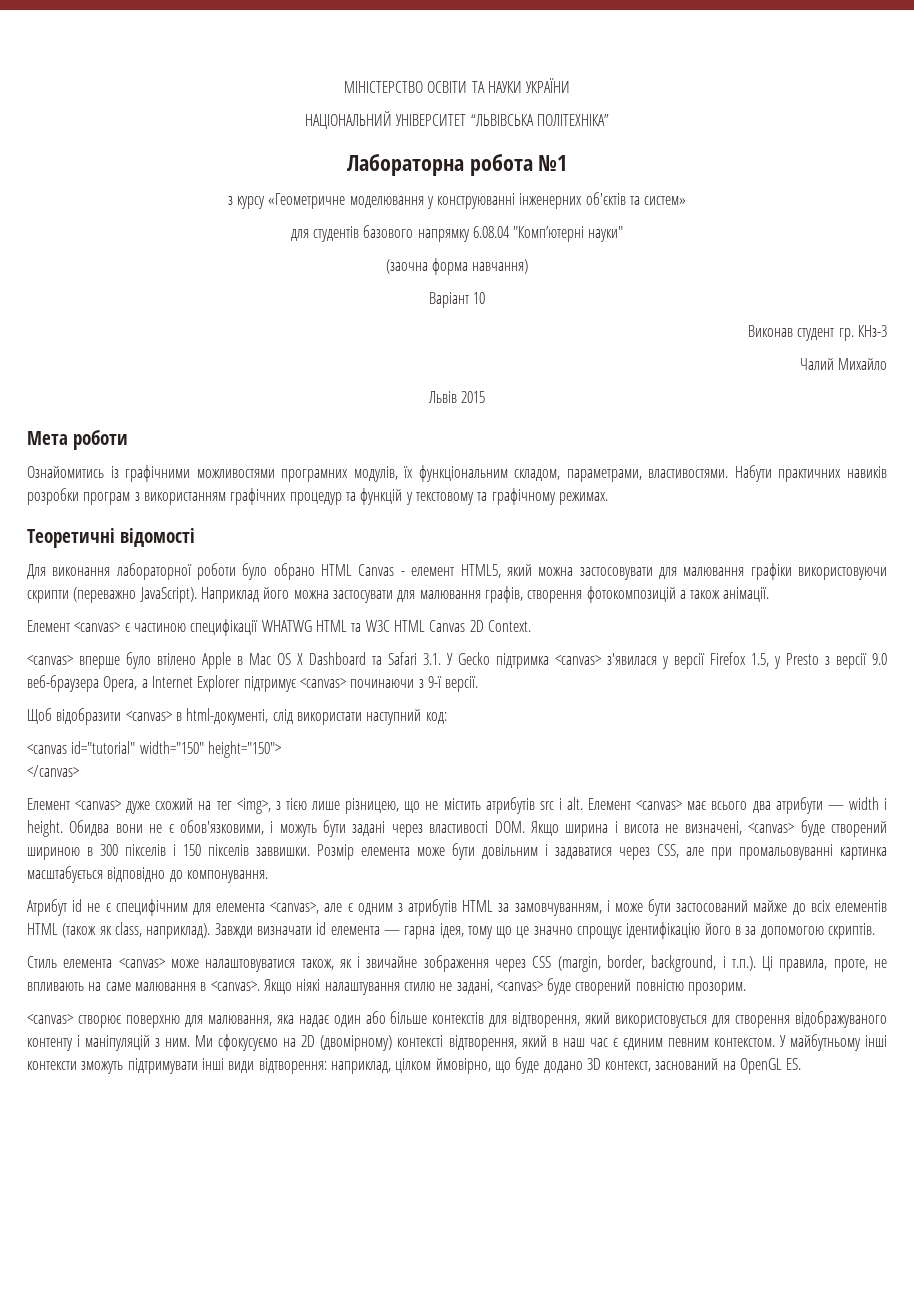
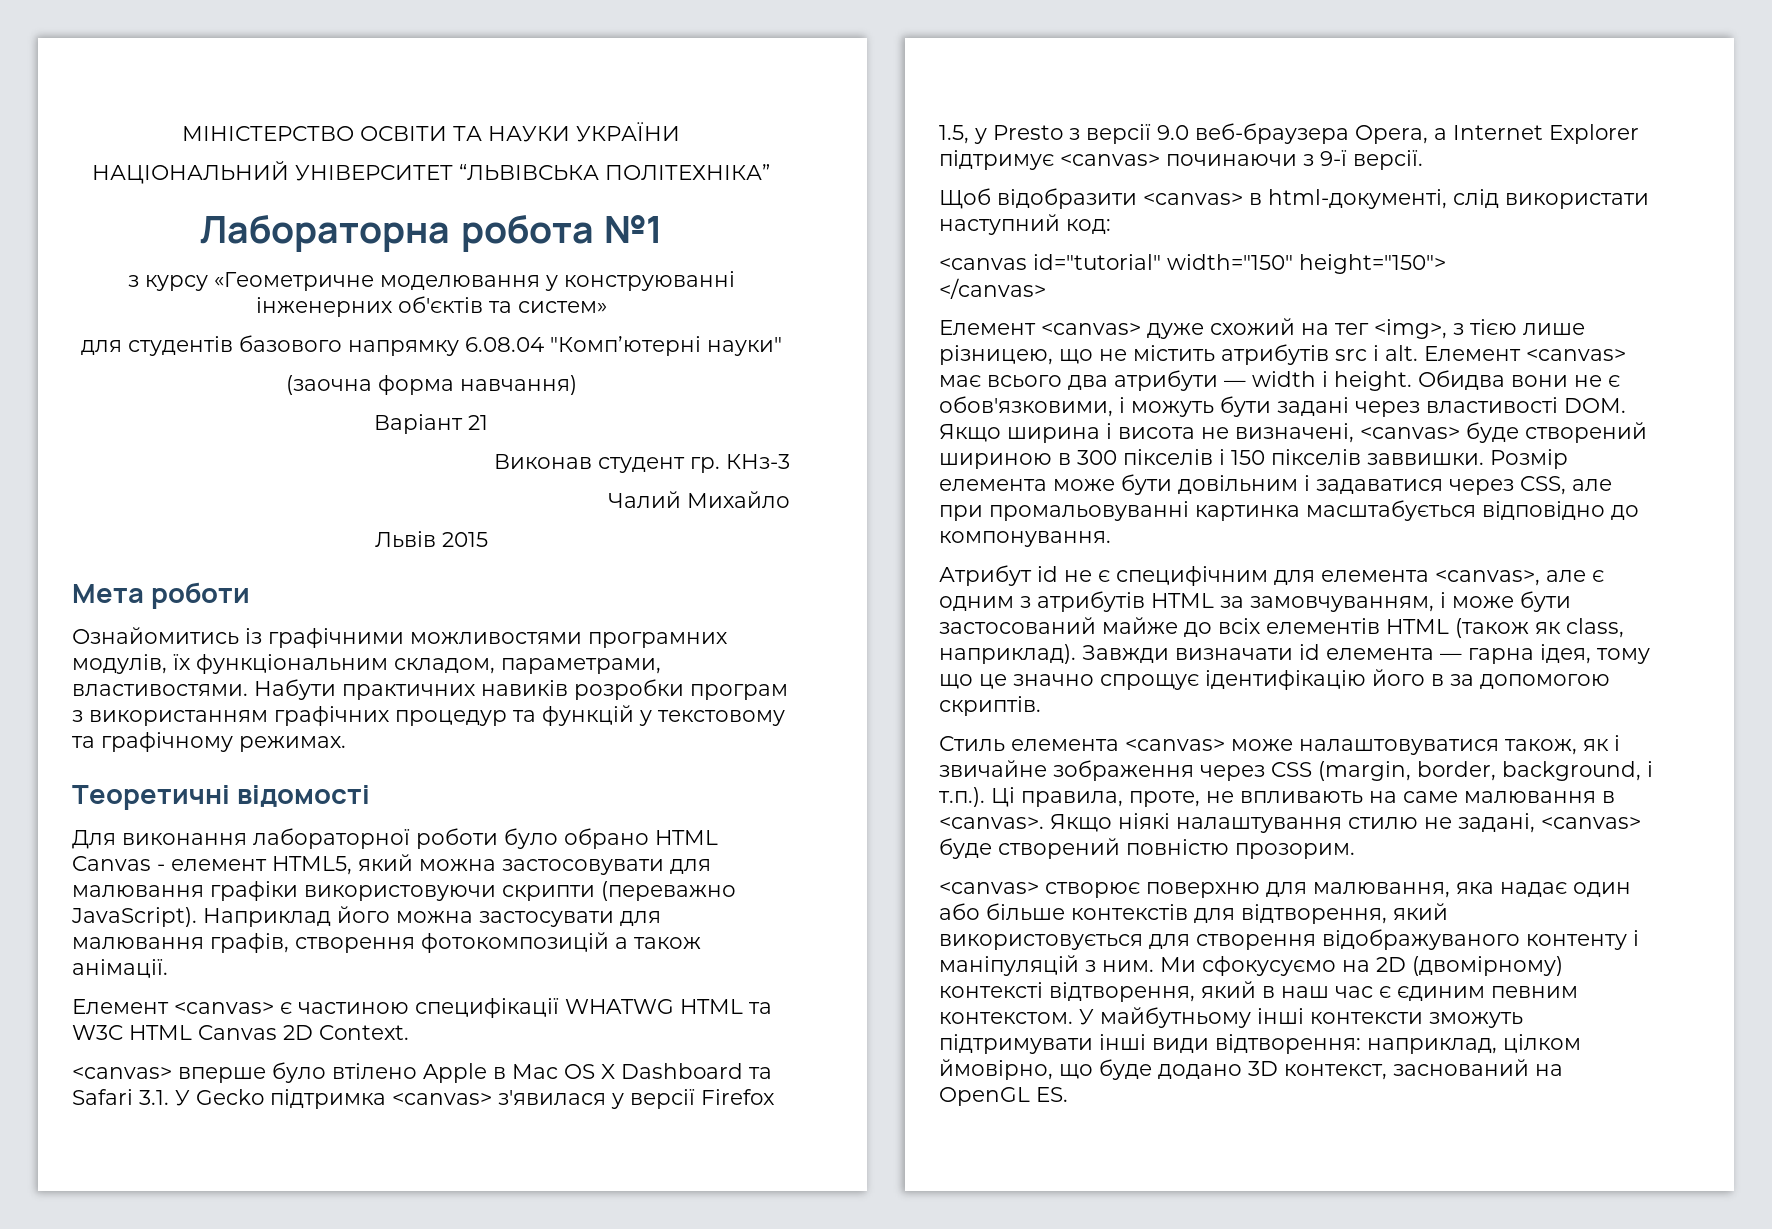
- Варіант 10
+ Варіант 21

